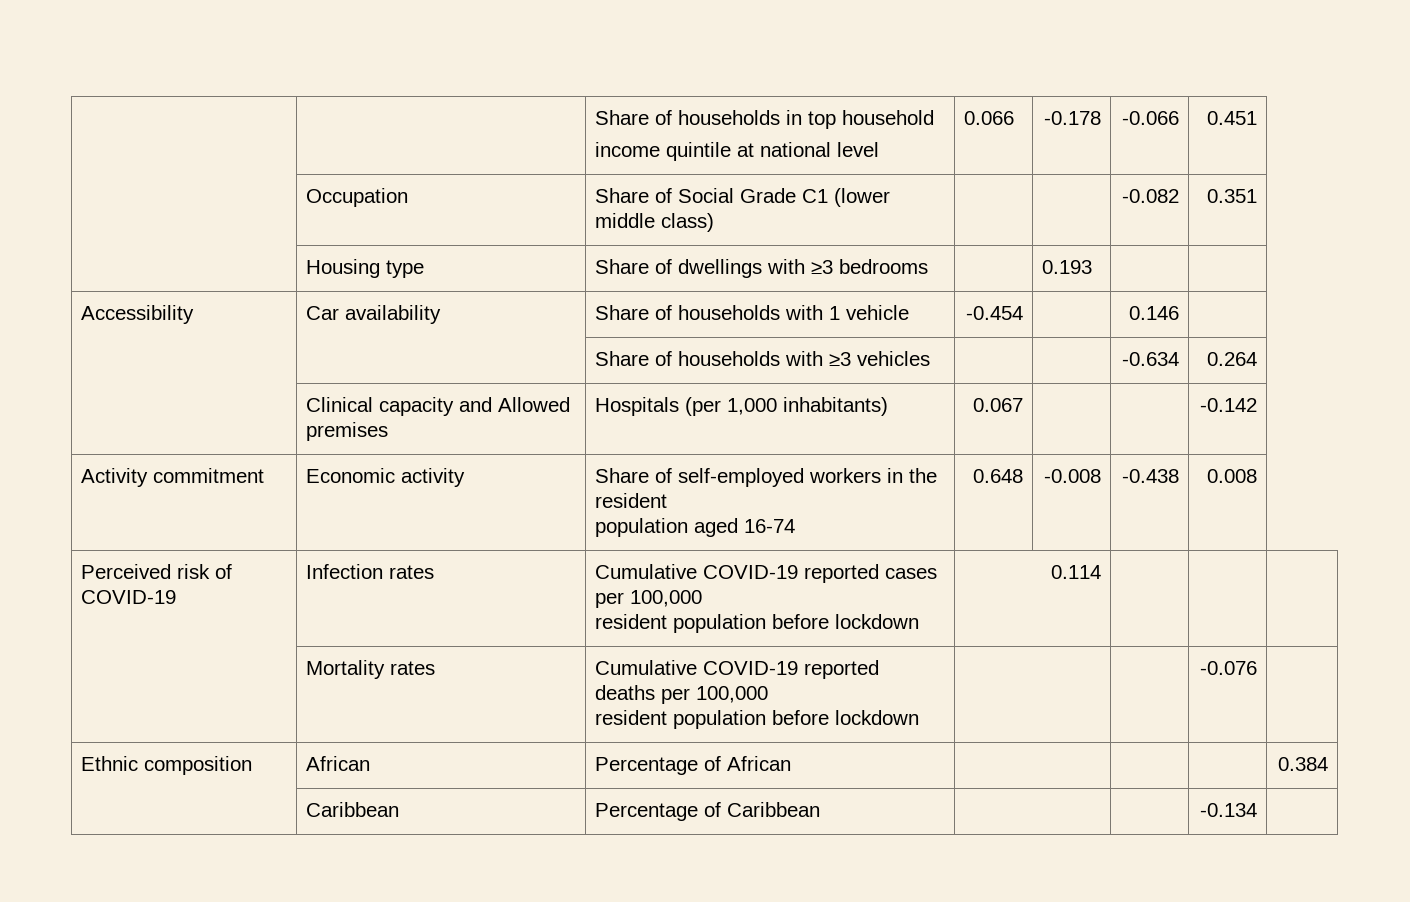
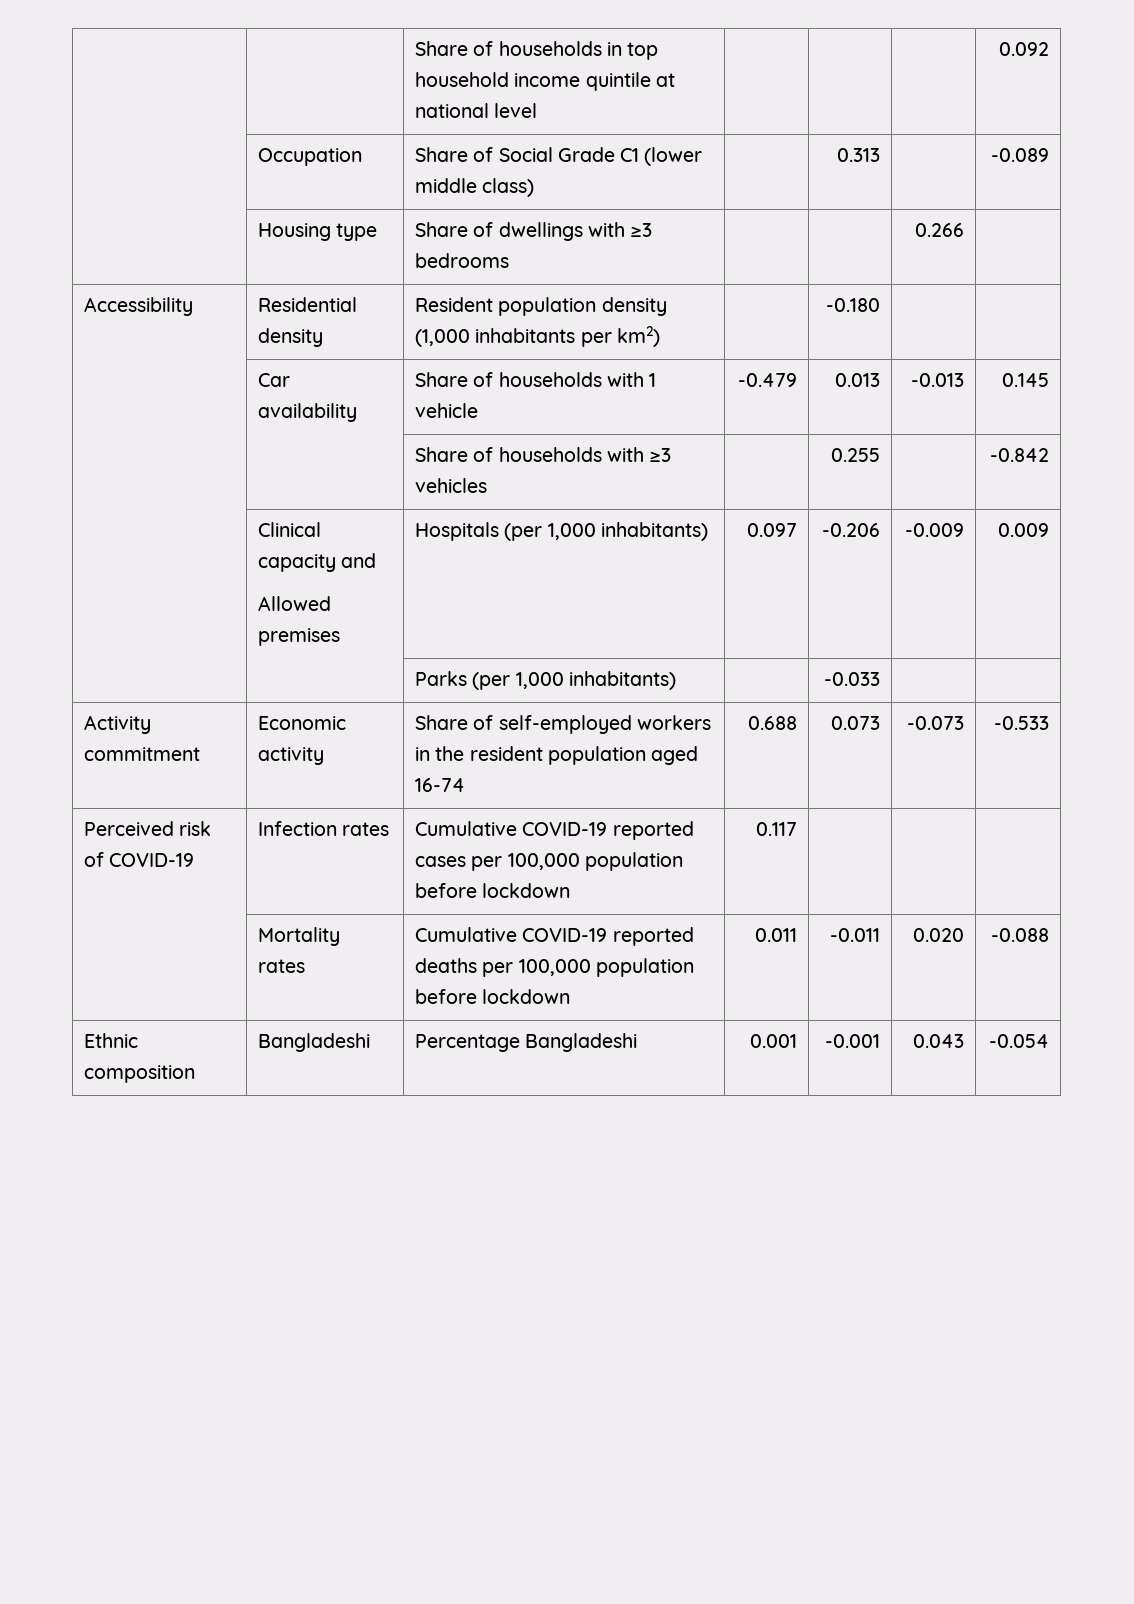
- | | Share of households in top household
- income quintile at national level | 0.066 | -0.178 | -0.066 | 0.451
+ | | Share of households in top household income quintile at national level | | | | 0.092
- | Occupation | Share of Social Grade C1 (lower middle class) | | | -0.082 | 0.351
+ | Occupation | Share of Social Grade C1 (lower middle class) | | 0.313 | | -0.089
- | Housing type | Share of dwellings with ≥3 bedrooms | | 0.193 | |
- Accessibility | Car availability | Share of households with 1 vehicle | -0.454 | | 0.146 |
+ | Housing type | Share of dwellings with ≥3 bedrooms | | | 0.266 |
+ Accessibility | Residential density | Resident population density (1,000 inhabitants per km2) | | -0.180 | |
+ | Car availability | Share of households with 1 vehicle | -0.479 | 0.013 | -0.013 | 0.145
- | | Share of households with ≥3 vehicles | | | -0.634 | 0.264
+ | | Share of households with ≥3 vehicles | | 0.255 | | -0.842
- | Clinical capacity and Allowed premises | Hospitals (per 1,000 inhabitants) | 0.067 | | | -0.142
+ | Clinical capacity and
+ Allowed premises | Hospitals (per 1,000 inhabitants) | 0.097 | -0.206 | -0.009 | 0.009
+ | | Parks (per 1,000 inhabitants) | | -0.033 | |
- Activity commitment | Economic activity | Share of self-employed workers in the resident
- population aged 16-74 | 0.648 | -0.008 | -0.438 | 0.008
+ Activity commitment | Economic activity | Share of self-employed workers in the resident population aged 16-74 | 0.688 | 0.073 | -0.073 | -0.533
- Perceived risk of COVID-19 | Infection rates | Cumulative COVID-19 reported cases per 100,000
- resident population before lockdown | 0.114 | | |
+ Perceived risk of COVID-19 | Infection rates | Cumulative COVID-19 reported cases per 100,000 population before lockdown | 0.117 | | |
- | Mortality rates | Cumulative COVID-19 reported deaths per 100,000
- resident population before lockdown | | | -0.076 |
+ | Mortality rates | Cumulative COVID-19 reported deaths per 100,000 population before lockdown | 0.011 | -0.011 | 0.020 | -0.088
- Ethnic composition | African | Percentage of African | | | | 0.384
- | Caribbean | Percentage of Caribbean | | | -0.134 |
+ Ethnic composition | Bangladeshi | Percentage Bangladeshi | 0.001 | -0.001 | 0.043 | -0.054

